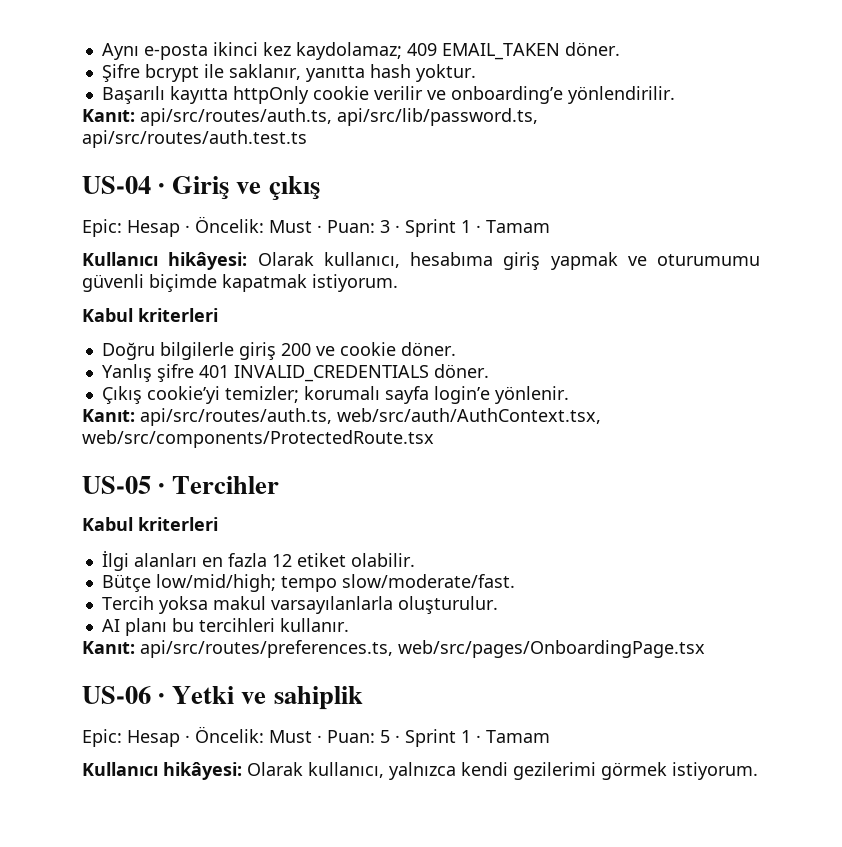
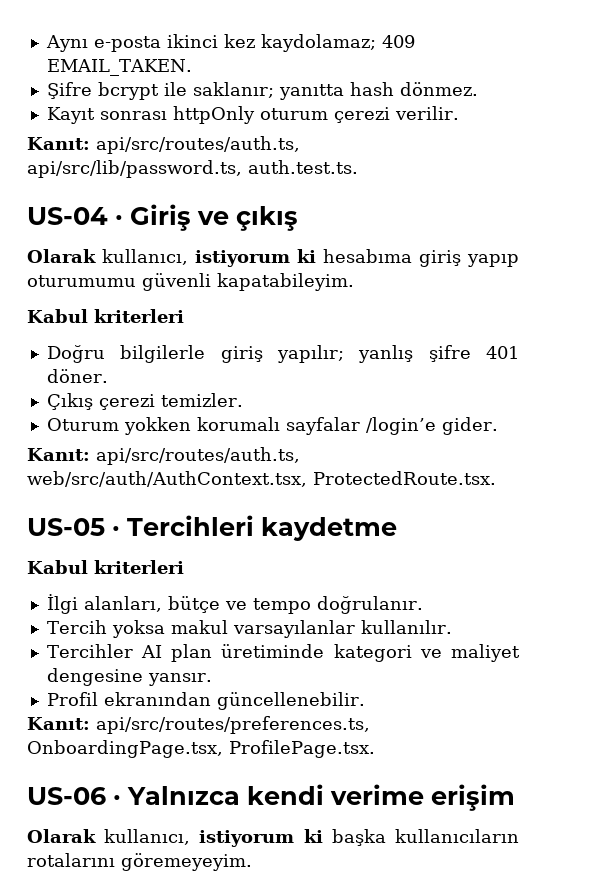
- Aynı e-posta ikinci kez kaydolamaz; 409 EMAIL_TAKEN döner.
+ Aynı e-posta ikinci kez kaydolamaz; 409 EMAIL_TAKEN.
- Şifre bcrypt ile saklanır, yanıtta hash yoktur.
- Başarılı kayıtta httpOnly cookie verilir ve onboarding’e yönlendirilir.
+ Şifre bcrypt ile saklanır; yanıtta hash dönmez.
+ Kayıt sonrası httpOnly oturum çerezi verilir.
- Kanıt: api/src/routes/auth.ts, api/src/lib/password.ts, api/src/routes/auth.test.ts
+ Kanıt: api/src/routes/auth.ts, api/src/lib/password.ts, auth.test.ts.
- Epic: Hesap · Öncelik: Must · Puan: 3 · Sprint 1 · Tamam
- Kullanıcı hikâyesi: Olarak kullanıcı, hesabıma giriş yapmak ve oturumumu güvenli biçimde kapatmak istiyorum.
+ Olarak kullanıcı, istiyorum ki hesabıma giriş yapıp oturumumu güvenli kapatabileyim.
- Doğru bilgilerle giriş 200 ve cookie döner.
- Yanlış şifre 401 INVALID_CREDENTIALS döner.
+ Doğru bilgilerle giriş yapılır; yanlış şifre 401 döner.
- Çıkış cookie’yi temizler; korumalı sayfa login’e yönlenir.
+ Çıkış çerezi temizler.
+ Oturum yokken korumalı sayfalar /login’e gider.
- Kanıt: api/src/routes/auth.ts, web/src/auth/AuthContext.tsx, web/src/components/ProtectedRoute.tsx
+ Kanıt: api/src/routes/auth.ts, web/src/auth/AuthContext.tsx, ProtectedRoute.tsx.
- US-05 · Tercihler
+ US-05 · Tercihleri kaydetme
- İlgi alanları en fazla 12 etiket olabilir.
- Bütçe low/mid/high; tempo slow/moderate/fast.
- Tercih yoksa makul varsayılanlarla oluşturulur.
- AI planı bu tercihleri kullanır.
+ İlgi alanları, bütçe ve tempo doğrulanır.
+ Tercih yoksa makul varsayılanlar kullanılır.
+ Tercihler AI plan üretiminde kategori ve maliyet dengesine yansır.
+ Profil ekranından güncellenebilir.
- Kanıt: api/src/routes/preferences.ts, web/src/pages/OnboardingPage.tsx
+ Kanıt: api/src/routes/preferences.ts, OnboardingPage.tsx, ProfilePage.tsx.
- US-06 · Yetki ve sahiplik
- Epic: Hesap · Öncelik: Must · Puan: 5 · Sprint 1 · Tamam
- Kullanıcı hikâyesi: Olarak kullanıcı, yalnızca kendi gezilerimi görmek istiyorum.
+ US-06 · Yalnızca kendi verime erişim
+ Olarak kullanıcı, istiyorum ki başka kullanıcıların rotalarını göremeyeyim.

